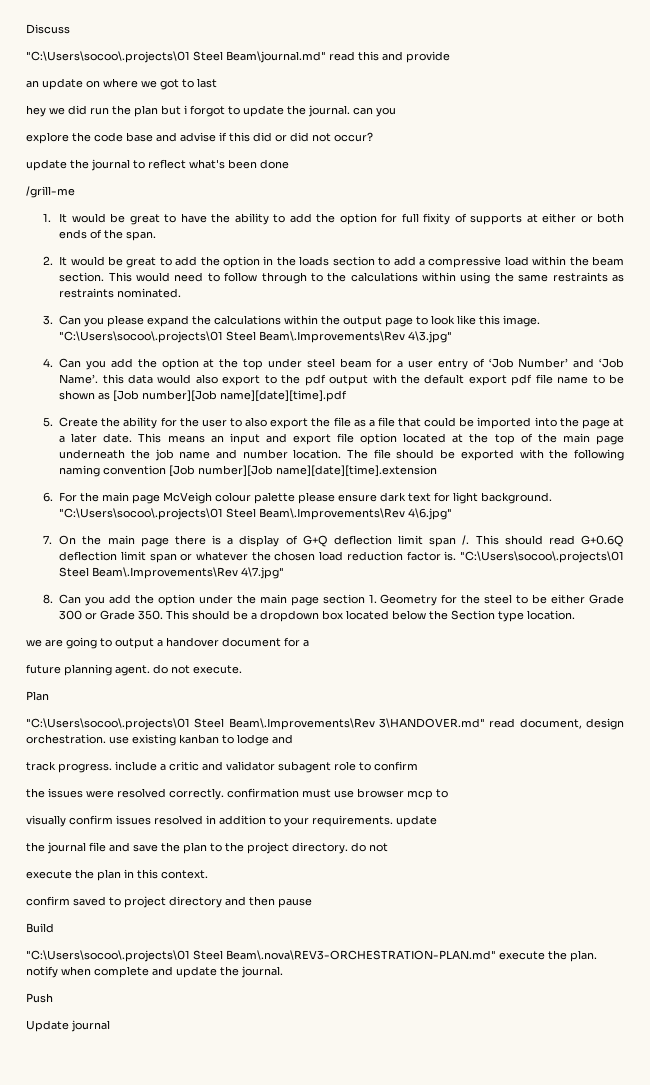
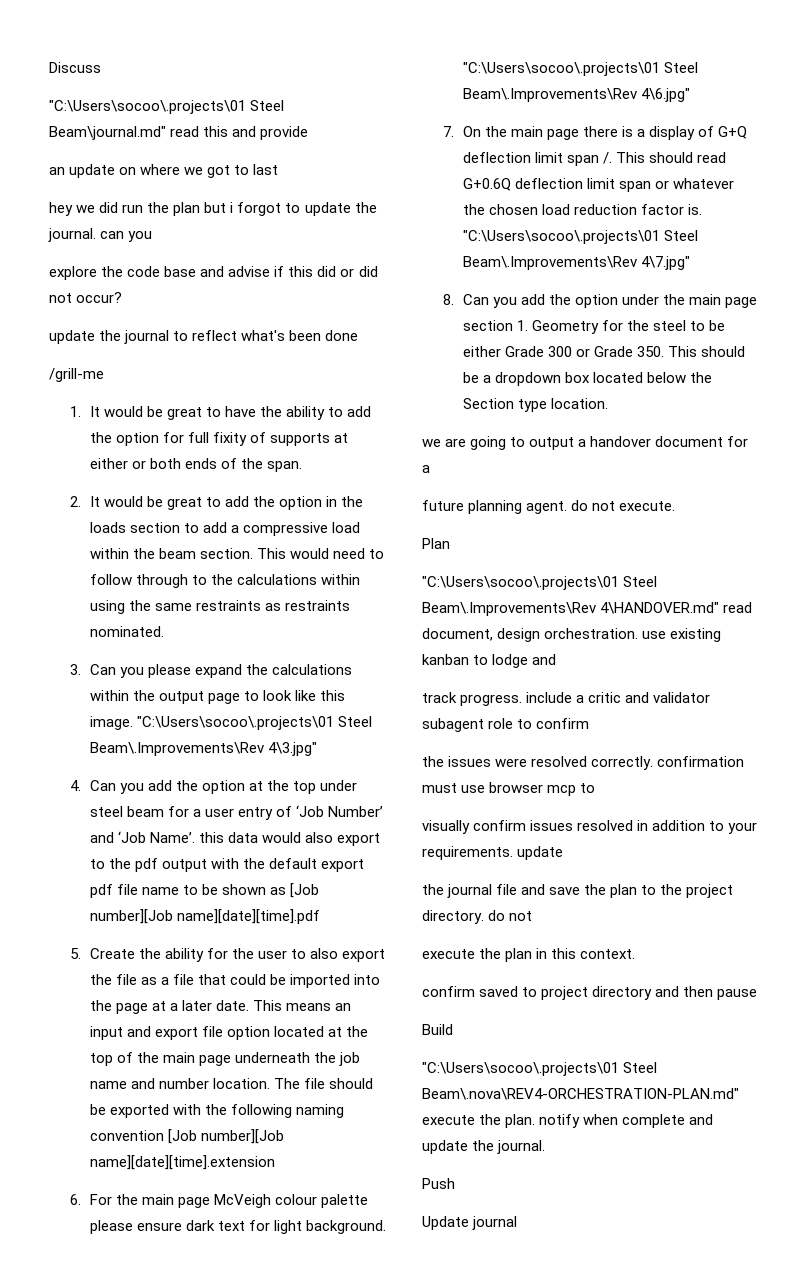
- "C:\Users\socoo\.projects\01 Steel Beam\.Improvements\Rev 3\HANDOVER.md" read document, design orchestration. use existing kanban to lodge and
+ "C:\Users\socoo\.projects\01 Steel Beam\.Improvements\Rev 4\HANDOVER.md" read document, design orchestration. use existing kanban to lodge and
- "C:\Users\socoo\.projects\01 Steel Beam\.nova\REV3-ORCHESTRATION-PLAN.md" execute the plan. notify when complete and update the journal.
+ "C:\Users\socoo\.projects\01 Steel Beam\.nova\REV4-ORCHESTRATION-PLAN.md" execute the plan. notify when complete and update the journal.

